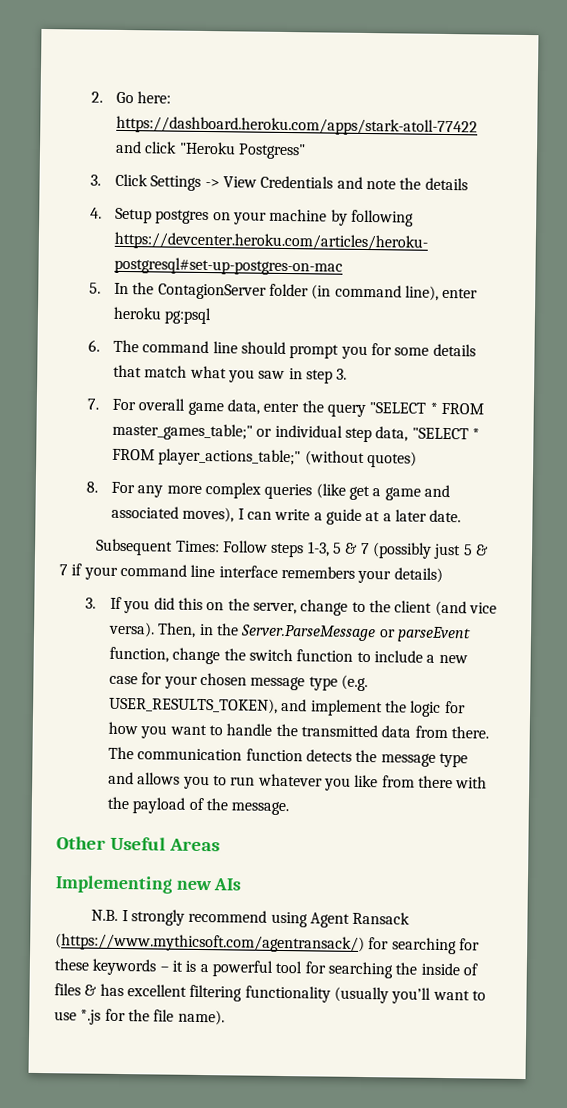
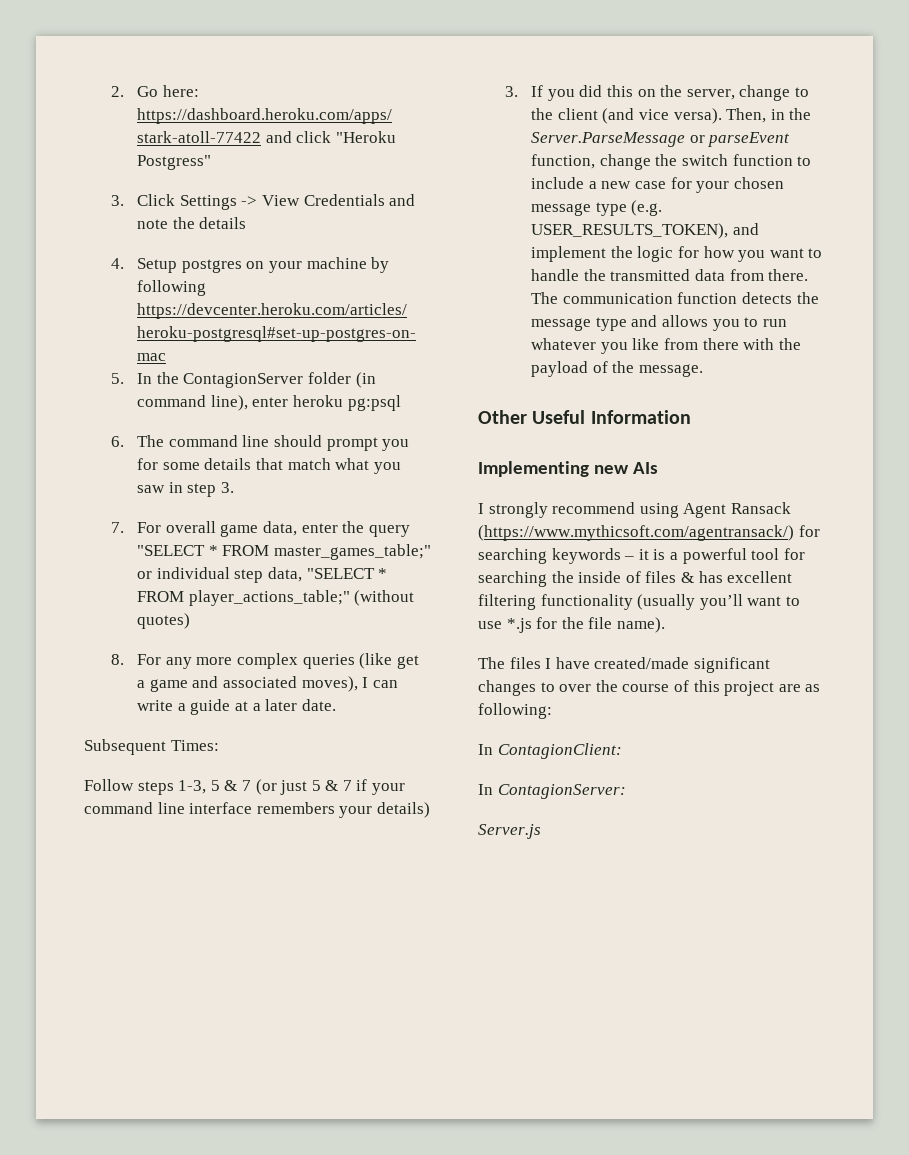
- Subsequent Times: Follow steps 1-3, 5 & 7 (possibly just 5 & 7 if your command line interface remembers your details)
+ Subsequent Times:
+ Follow steps 1-3, 5 & 7 (or just 5 & 7 if your command line interface remembers your details)
- Other Useful Areas
+ Other Useful Information
- N.B. I strongly recommend using Agent Ransack (https://www.mythicsoft.com/agentransack/) for searching for these keywords – it is a powerful tool for searching the inside of files & has excellent filtering functionality (usually you’ll want to use *.js for the file name).
+ I strongly recommend using Agent Ransack (https://www.mythicsoft.com/agentransack/) for searching keywords – it is a powerful tool for searching the inside of files & has excellent filtering functionality (usually you’ll want to use *.js for the file name).
+ The files I have created/made significant changes to over the course of this project are as following:
+ In ContagionClient:
+ In ContagionServer:
+ Server.js

